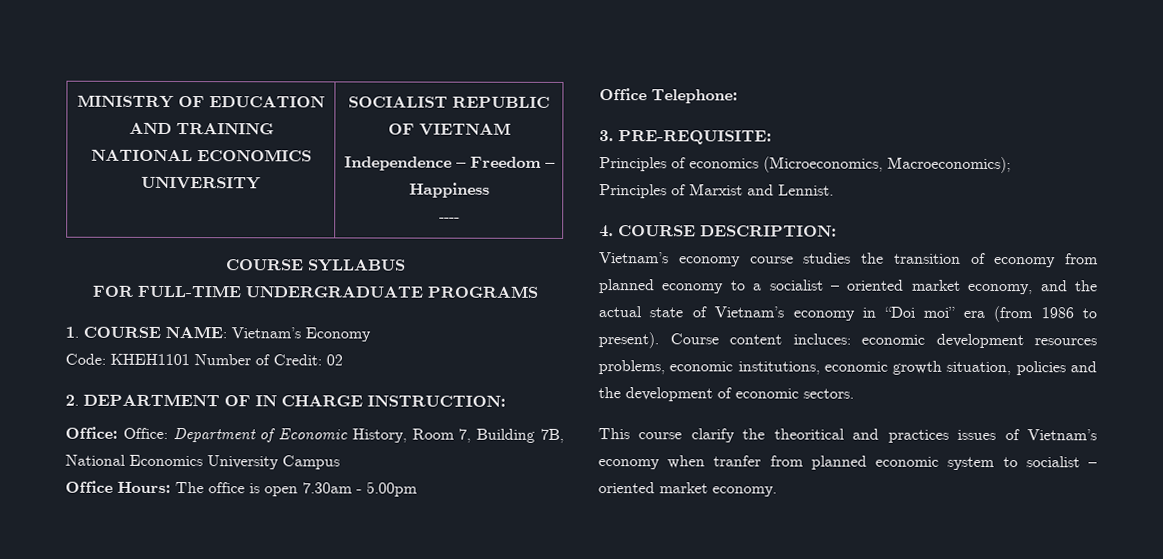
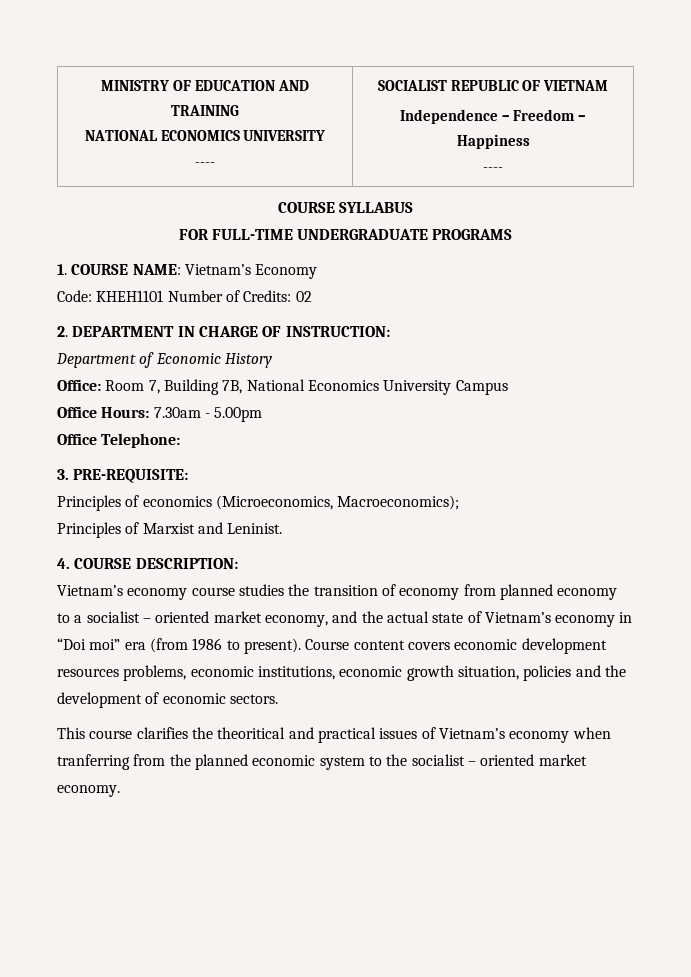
  MINISTRY OF EDUCATION AND TRAINING
- NATIONAL ECONOMICS UNIVERSITY | SOCIALIST REPUBLIC OF VIETNAM
+ NATIONAL ECONOMICS UNIVERSITY
+ ---- | SOCIALIST REPUBLIC OF VIETNAM
- Code: KHEH1101 Number of Credit: 02
+ Code: KHEH1101 Number of Credits: 02
- 2. DEPARTMENT OF IN CHARGE INSTRUCTION:
+ 2. DEPARTMENT IN CHARGE OF INSTRUCTION:
- Office: Office: Department of Economic History, Room 7, Building 7B, National Economics University Campus
+ Department of Economic History
+ Office: Room 7, Building 7B, National Economics University Campus
- Office Hours: The office is open 7.30am - 5.00pm
+ Office Hours: 7.30am - 5.00pm
- Principles of Marxist and Lennist.
+ Principles of Marxist and Leninist.
- Course content incluces: economic development resources problems, economic institutions, economic growth situation, policies and the development of economic sectors.
+ Course content covers economic development resources problems, economic institutions, economic growth situation, policies and the development of economic sectors.
- This course clarify the theoritical and practices issues of Vietnam’s economy when tranfer from planned economic system to socialist – oriented market economy.
+ This course clarifies the theoritical and practical issues of Vietnam’s economy when tranferring from the planned economic system to the socialist – oriented market economy.

